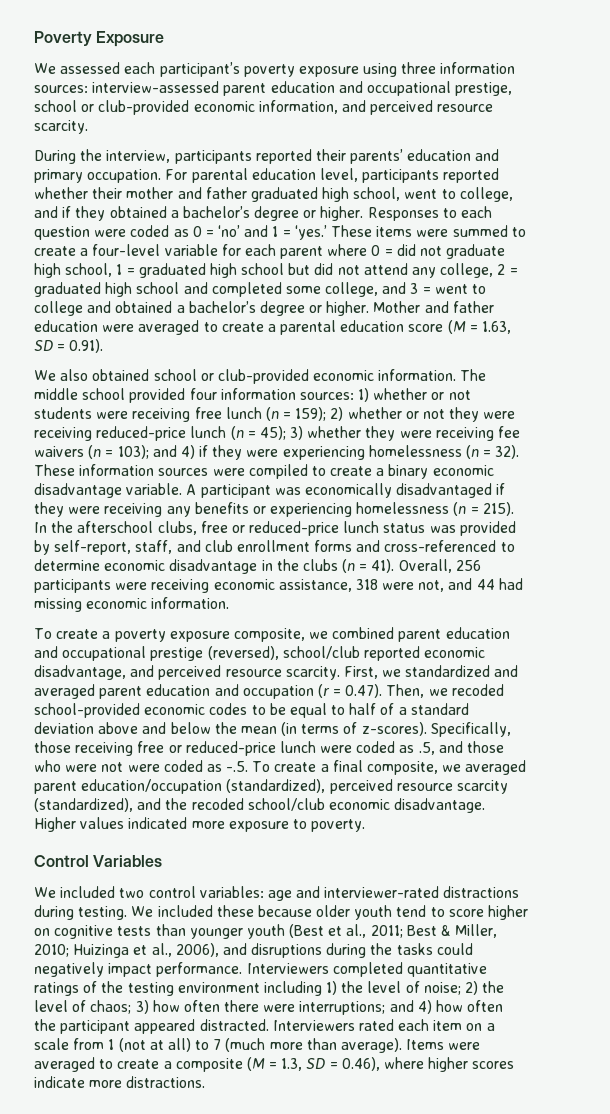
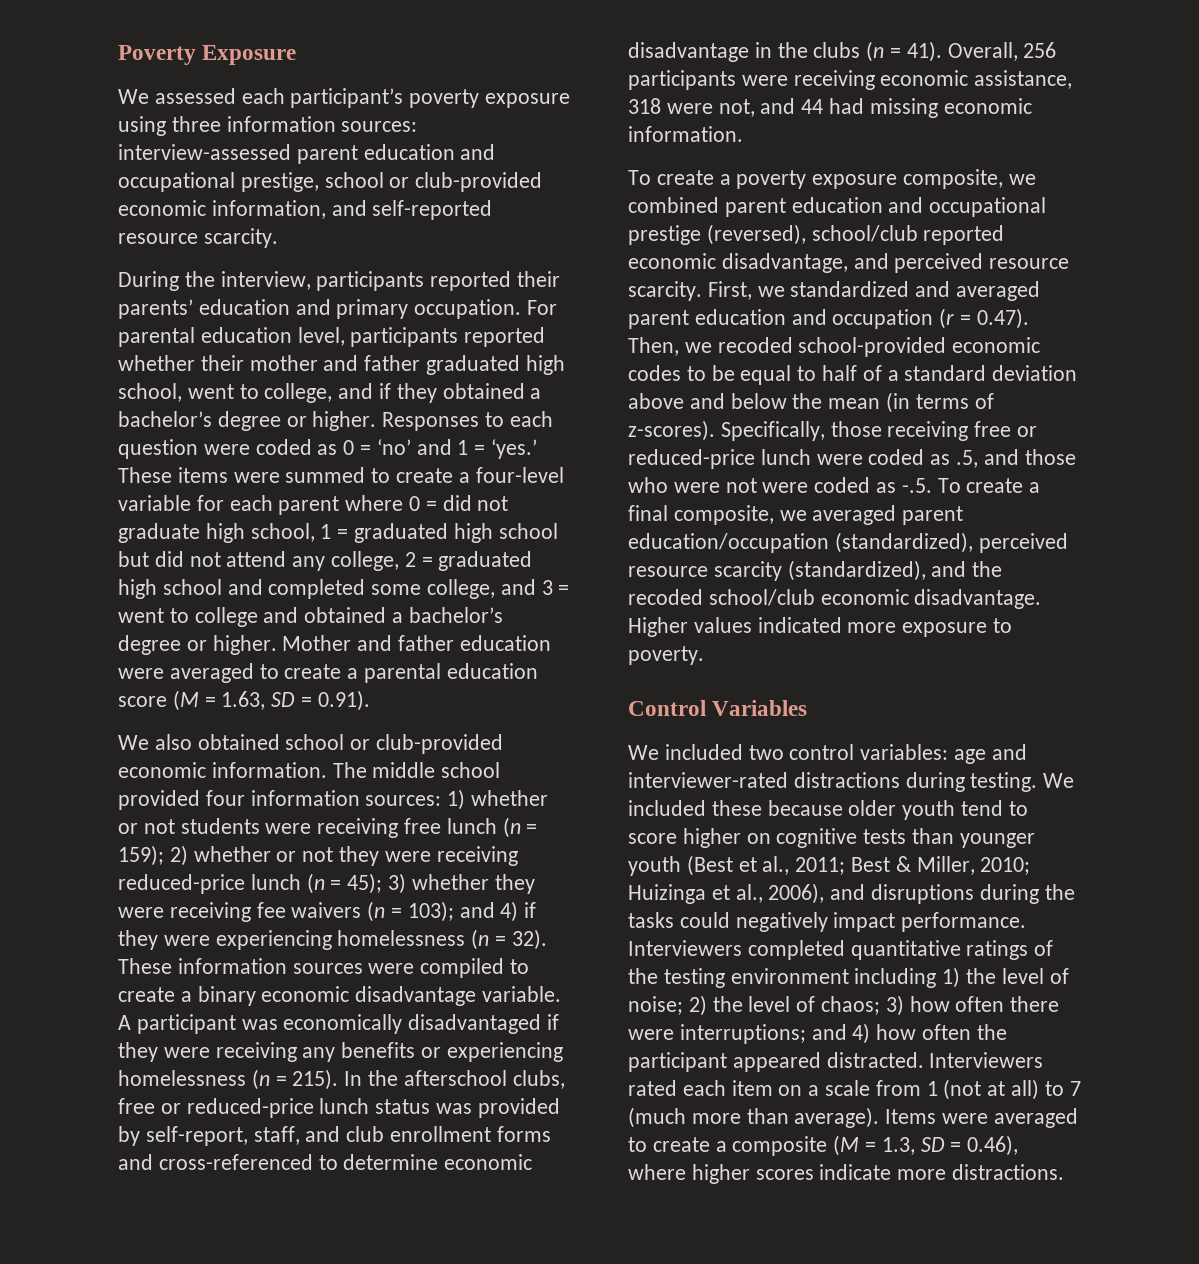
- We assessed each participant’s poverty exposure using three information sources: interview-assessed parent education and occupational prestige, school or club-provided economic information, and perceived resource scarcity.
+ We assessed each participant’s poverty exposure using three information sources: interview-assessed parent education and occupational prestige, school or club-provided economic information, and self-reported resource scarcity.

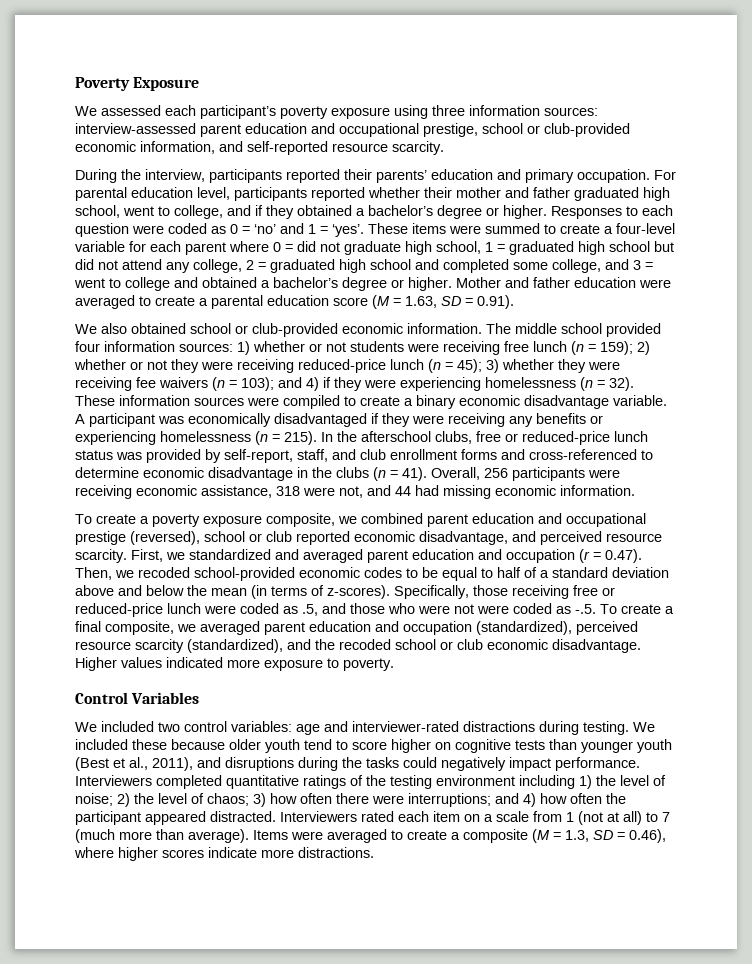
- Responses to each question were coded as 0 = ‘no’ and 1 = ‘yes.’
+ Responses to each question were coded as 0 = ‘no’ and 1 = ‘yes’.
- To create a poverty exposure composite, we combined parent education and occupational prestige (reversed), school/club reported economic disadvantage, and perceived resource scarcity.
+ To create a poverty exposure composite, we combined parent education and occupational prestige (reversed), school or club reported economic disadvantage, and perceived resource scarcity.
- Specifically, those receiving free or reduced-price lunch were coded as .5, and those who were not were coded as -.5. To create a final composite, we averaged parent education/occupation (standardized), perceived resource scarcity (standardized), and the recoded school/club economic disadvantage.
+ Specifically, those receiving free or reduced-price lunch were coded as .5, and those who were not were coded as -.5. To create a final composite, we averaged parent education and occupation (standardized), perceived resource scarcity (standardized), and the recoded school or club economic disadvantage.
- We included these because older youth tend to score higher on cognitive tests than younger youth (Best et al., 2011; Best & Miller, 2010; Huizinga et al., 2006), and disruptions during the tasks could negatively impact performance.
+ We included these because older youth tend to score higher on cognitive tests than younger youth (Best et al., 2011), and disruptions during the tasks could negatively impact performance.

